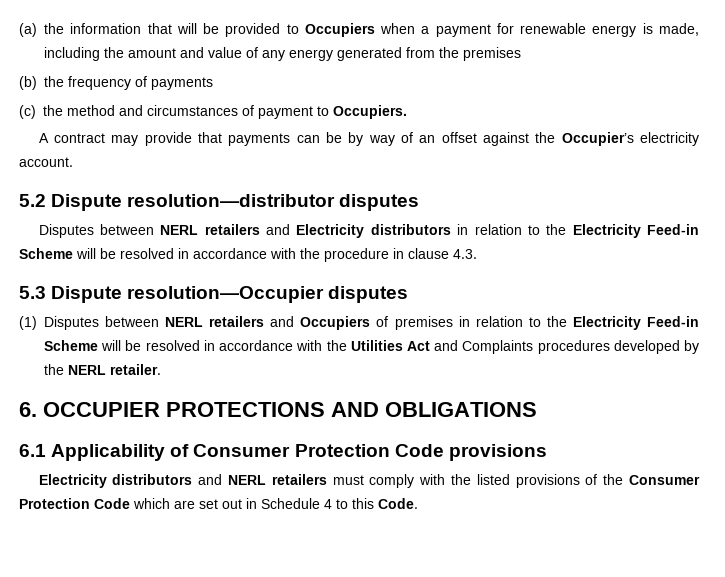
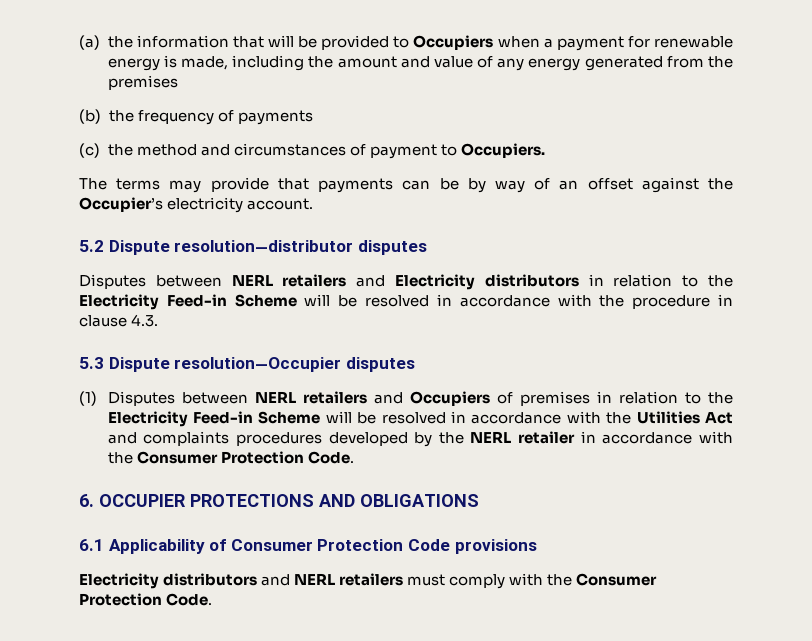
- A contract may provide that payments can be by way of an offset against the Occupier’s electricity account.
+ The terms may provide that payments can be by way of an offset against the Occupier’s electricity account.
- (1) Disputes between NERL retailers and Occupiers of premises in relation to the Electricity Feed-in Scheme will be resolved in accordance with the Utilities Act and Complaints procedures developed by the NERL retailer.
+ (1) Disputes between NERL retailers and Occupiers of premises in relation to the Electricity Feed-in Scheme will be resolved in accordance with the Utilities Act and complaints procedures developed by the NERL retailer in accordance with the Consumer Protection Code.
- Electricity distributors and NERL retailers must comply with the listed provisions of the Consumer Protection Code which are set out in Schedule 4 to this Code.
+ Electricity distributors and NERL retailers must comply with the Consumer Protection Code.

